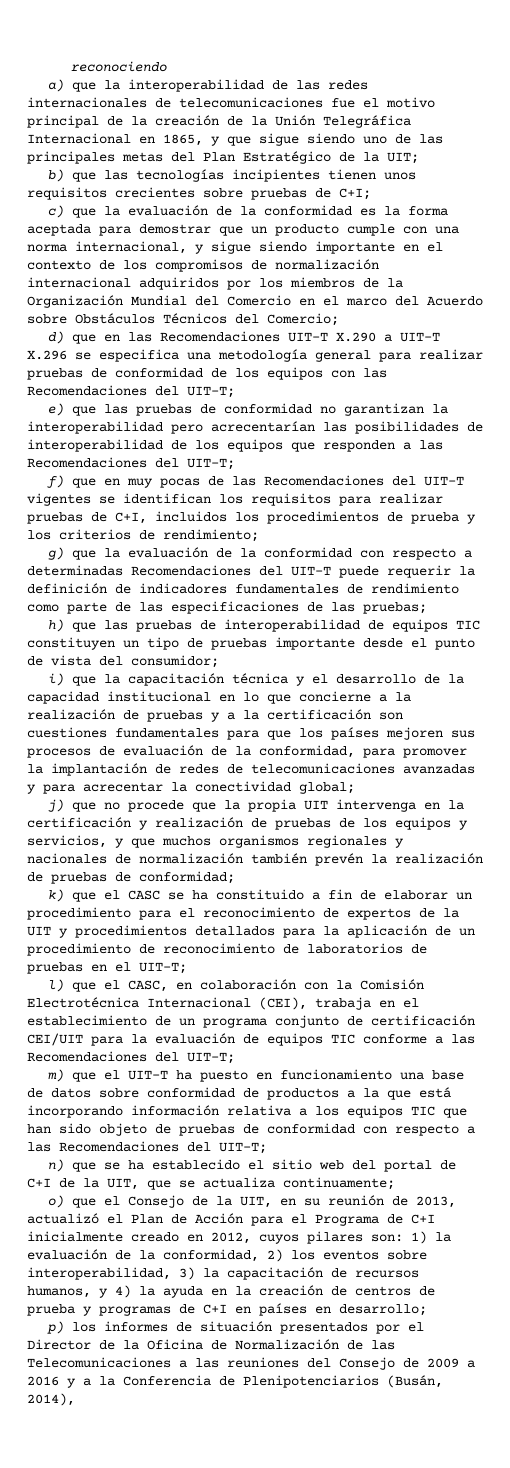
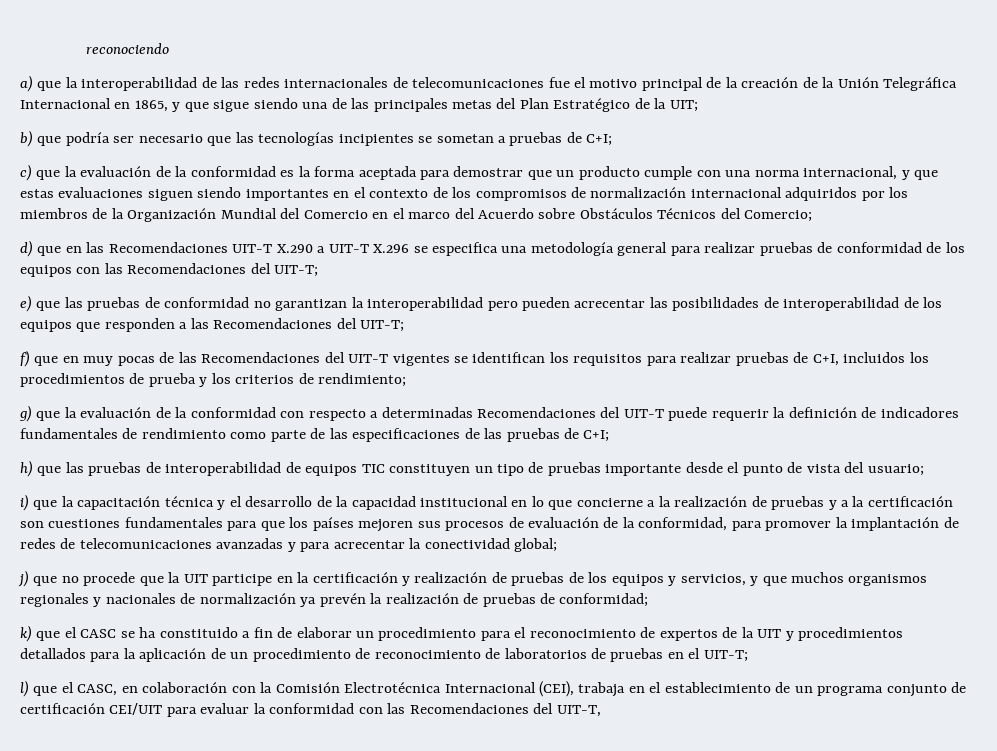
- a) que la interoperabilidad de las redes internacionales de telecomunicaciones fue el motivo principal de la creación de la Unión Telegráfica Internacional en 1865, y que sigue siendo uno de las principales metas del Plan Estratégico de la UIT;
+ a) que la interoperabilidad de las redes internacionales de telecomunicaciones fue el motivo principal de la creación de la Unión Telegráfica Internacional en 1865, y que sigue siendo una de las principales metas del Plan Estratégico de la UIT;
- b) que las tecnologías incipientes tienen unos requisitos crecientes sobre pruebas de C+I;
+ b) que podría ser necesario que las tecnologías incipientes se sometan a pruebas de C+I;
- c) que la evaluación de la conformidad es la forma aceptada para demostrar que un producto cumple con una norma internacional, y sigue siendo importante en el contexto de los compromisos de normalización internacional adquiridos por los miembros de la Organización Mundial del Comercio en el marco del Acuerdo sobre Obstáculos Técnicos del Comercio;
+ c) que la evaluación de la conformidad es la forma aceptada para demostrar que un producto cumple con una norma internacional, y que estas evaluaciones siguen siendo importantes en el contexto de los compromisos de normalización internacional adquiridos por los miembros de la Organización Mundial del Comercio en el marco del Acuerdo sobre Obstáculos Técnicos del Comercio;
- e) que las pruebas de conformidad no garantizan la interoperabilidad pero acrecentarían las posibilidades de interoperabilidad de los equipos que responden a las Recomendaciones del UIT-T;
+ e) que las pruebas de conformidad no garantizan la interoperabilidad pero pueden acrecentar las posibilidades de interoperabilidad de los equipos que responden a las Recomendaciones del UIT-T;
- g) que la evaluación de la conformidad con respecto a determinadas Recomendaciones del UIT-T puede requerir la definición de indicadores fundamentales de rendimiento como parte de las especificaciones de las pruebas;
+ g) que la evaluación de la conformidad con respecto a determinadas Recomendaciones del UIT-T puede requerir la definición de indicadores fundamentales de rendimiento como parte de las especificaciones de las pruebas de C+I;
- h) que las pruebas de interoperabilidad de equipos TIC constituyen un tipo de pruebas importante desde el punto de vista del consumidor;
+ h) que las pruebas de interoperabilidad de equipos TIC constituyen un tipo de pruebas importante desde el punto de vista del usuario;
- j) que no procede que la propia UIT intervenga en la certificación y realización de pruebas de los equipos y servicios, y que muchos organismos regionales y nacionales de normalización también prevén la realización de pruebas de conformidad;
+ j) que no procede que la UIT participe en la certificación y realización de pruebas de los equipos y servicios, y que muchos organismos regionales y nacionales de normalización ya prevén la realización de pruebas de conformidad;
- l) que el CASC, en colaboración con la Comisión Electrotécnica Internacional (CEI), trabaja en el establecimiento de un programa conjunto de certificación CEI/UIT para la evaluación de equipos TIC conforme a las Recomendaciones del UIT-T;
- m) que el UIT-T ha puesto en funcionamiento una base de datos sobre conformidad de productos a la que está incorporando información relativa a los equipos TIC que han sido objeto de pruebas de conformidad con respecto a las Recomendaciones del UIT-T;
- n) que se ha establecido el sitio web del portal de C+I de la UIT, que se actualiza continuamente;
- o) que el Consejo de la UIT, en su reunión de 2013, actualizó el Plan de Acción para el Programa de C+I inicialmente creado en 2012, cuyos pilares son: 1) la evaluación de la conformidad, 2) los eventos sobre interoperabilidad, 3) la capacitación de recursos humanos, y 4) la ayuda en la creación de centros de prueba y programas de C+I en países en desarrollo;
- p) los informes de situación presentados por el Director de la Oficina de Normalización de las Telecomunicaciones a las reuniones del Consejo de 2009 a 2016 y a la Conferencia de Plenipotenciarios (Busán, 2014),
+ l) que el CASC, en colaboración con la Comisión Electrotécnica Internacional (CEI), trabaja en el establecimiento de un programa conjunto de certificación CEI/UIT para evaluar la conformidad con las Recomendaciones del UIT-T,

